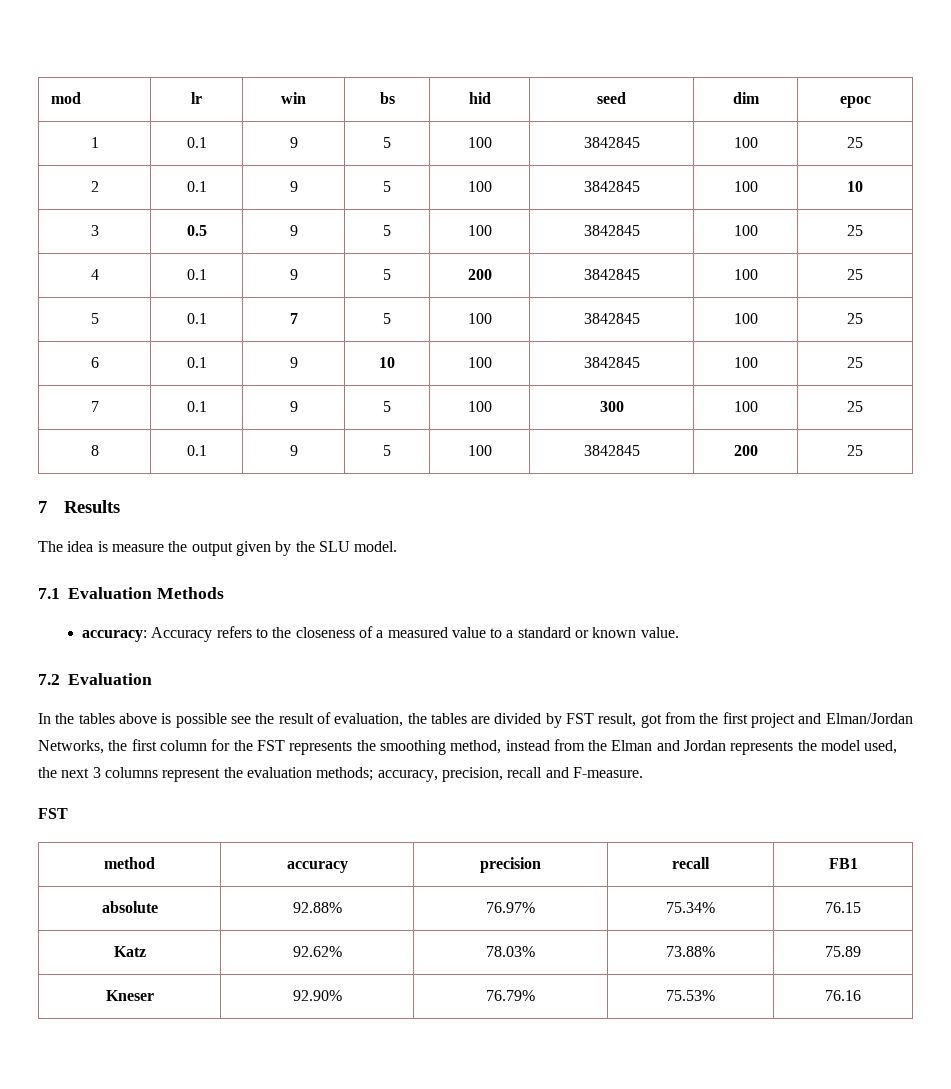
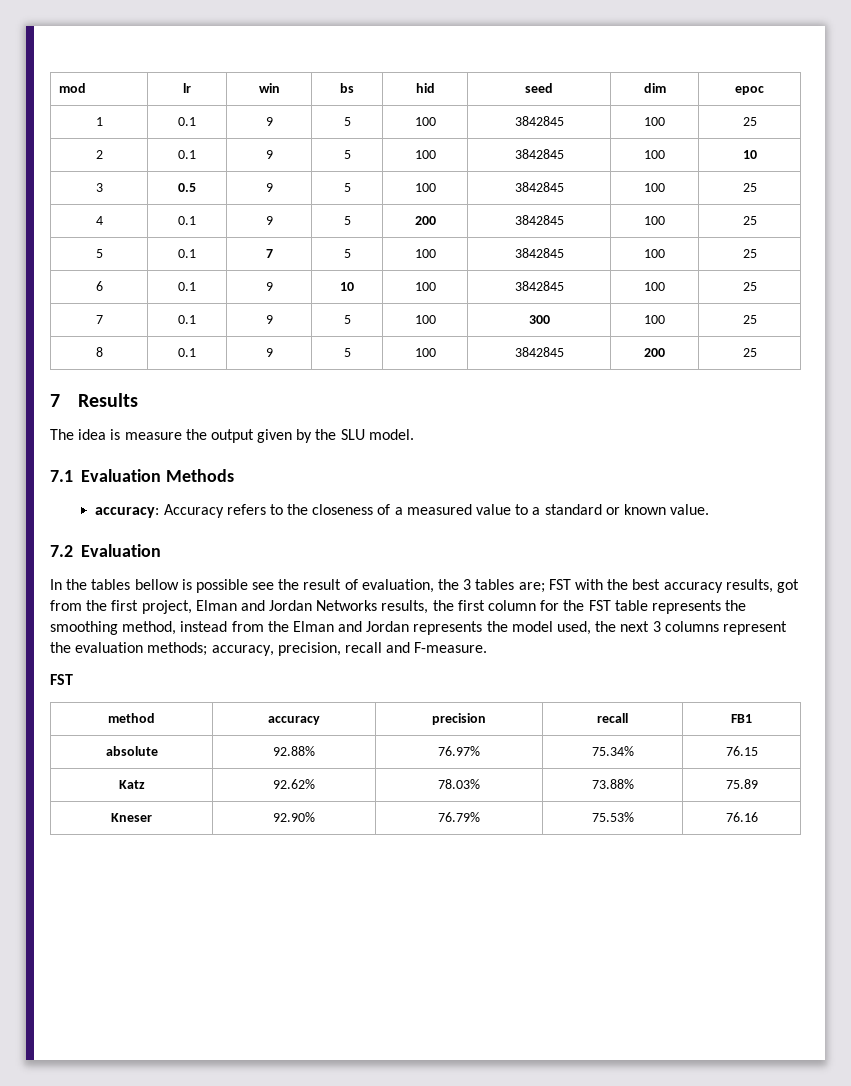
- In the tables above is possible see the result of evaluation, the tables are divided by FST result, got from the first project and Elman/Jordan Networks, the first column for the FST represents the smoothing method, instead from the Elman and Jordan represents the model used, the next 3 columns represent the evaluation methods; accuracy, precision, recall and F-measure.
+ In the tables bellow is possible see the result of evaluation, the 3 tables are; FST with the best accuracy results, got from the first project, Elman and Jordan Networks results, the first column for the FST table represents the smoothing method, instead from the Elman and Jordan represents the model used, the next 3 columns represent the evaluation methods; accuracy, precision, recall and F-measure.

